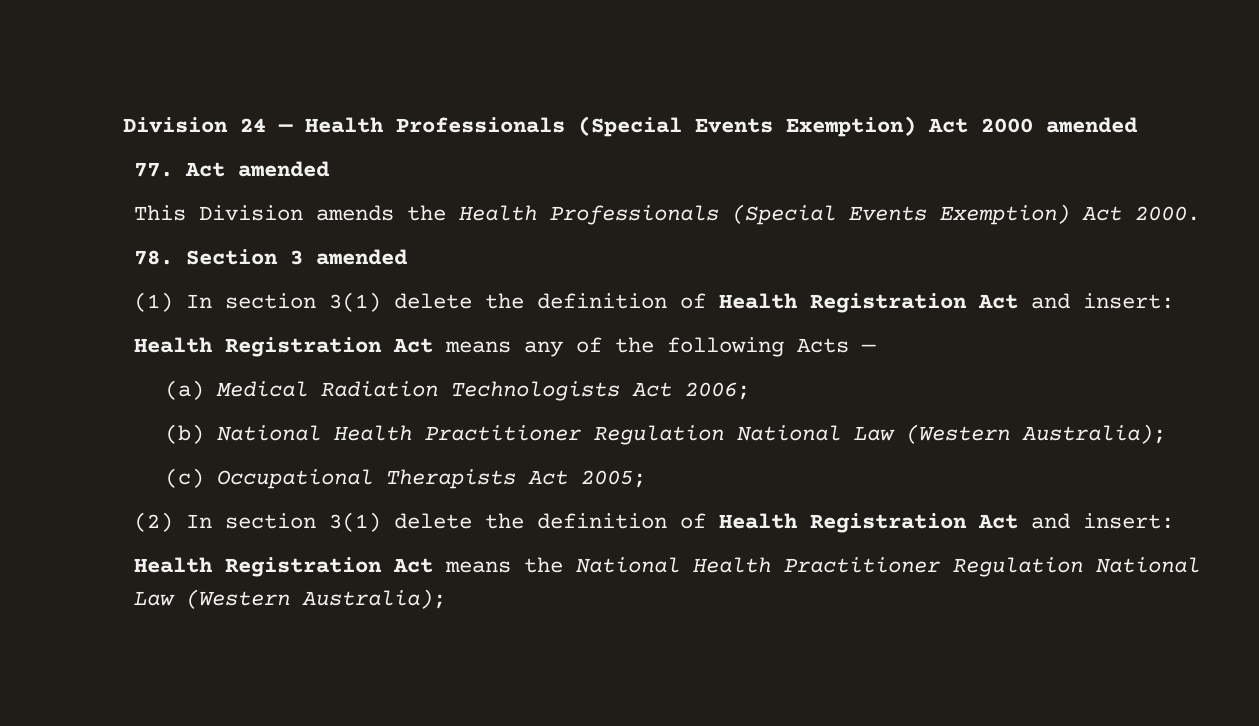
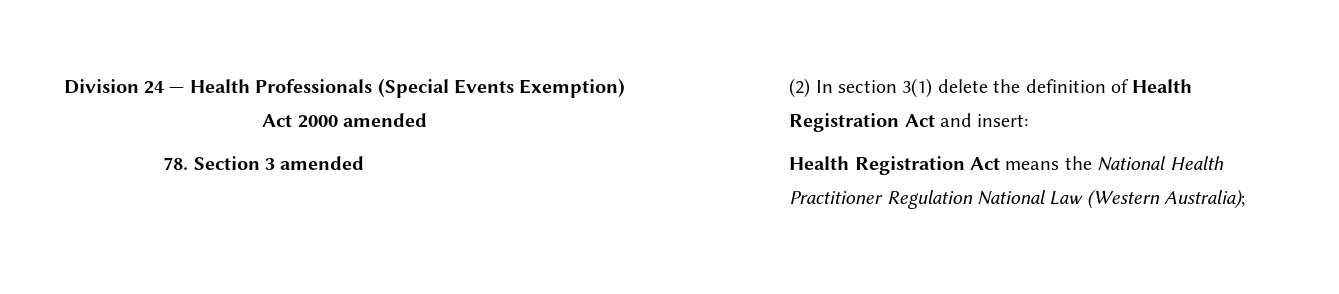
- 77. Act amended
- This Division amends the Health Professionals (Special Events Exemption) Act 2000.
  78. Section 3 amended
- (1) In section 3(1) delete the definition of Health Registration Act and insert:
- Health Registration Act means any of the following Acts —
- (a) Medical Radiation Technologists Act 2006;
- (b) National Health Practitioner Regulation National Law (Western Australia);
- (c) Occupational Therapists Act 2005;

